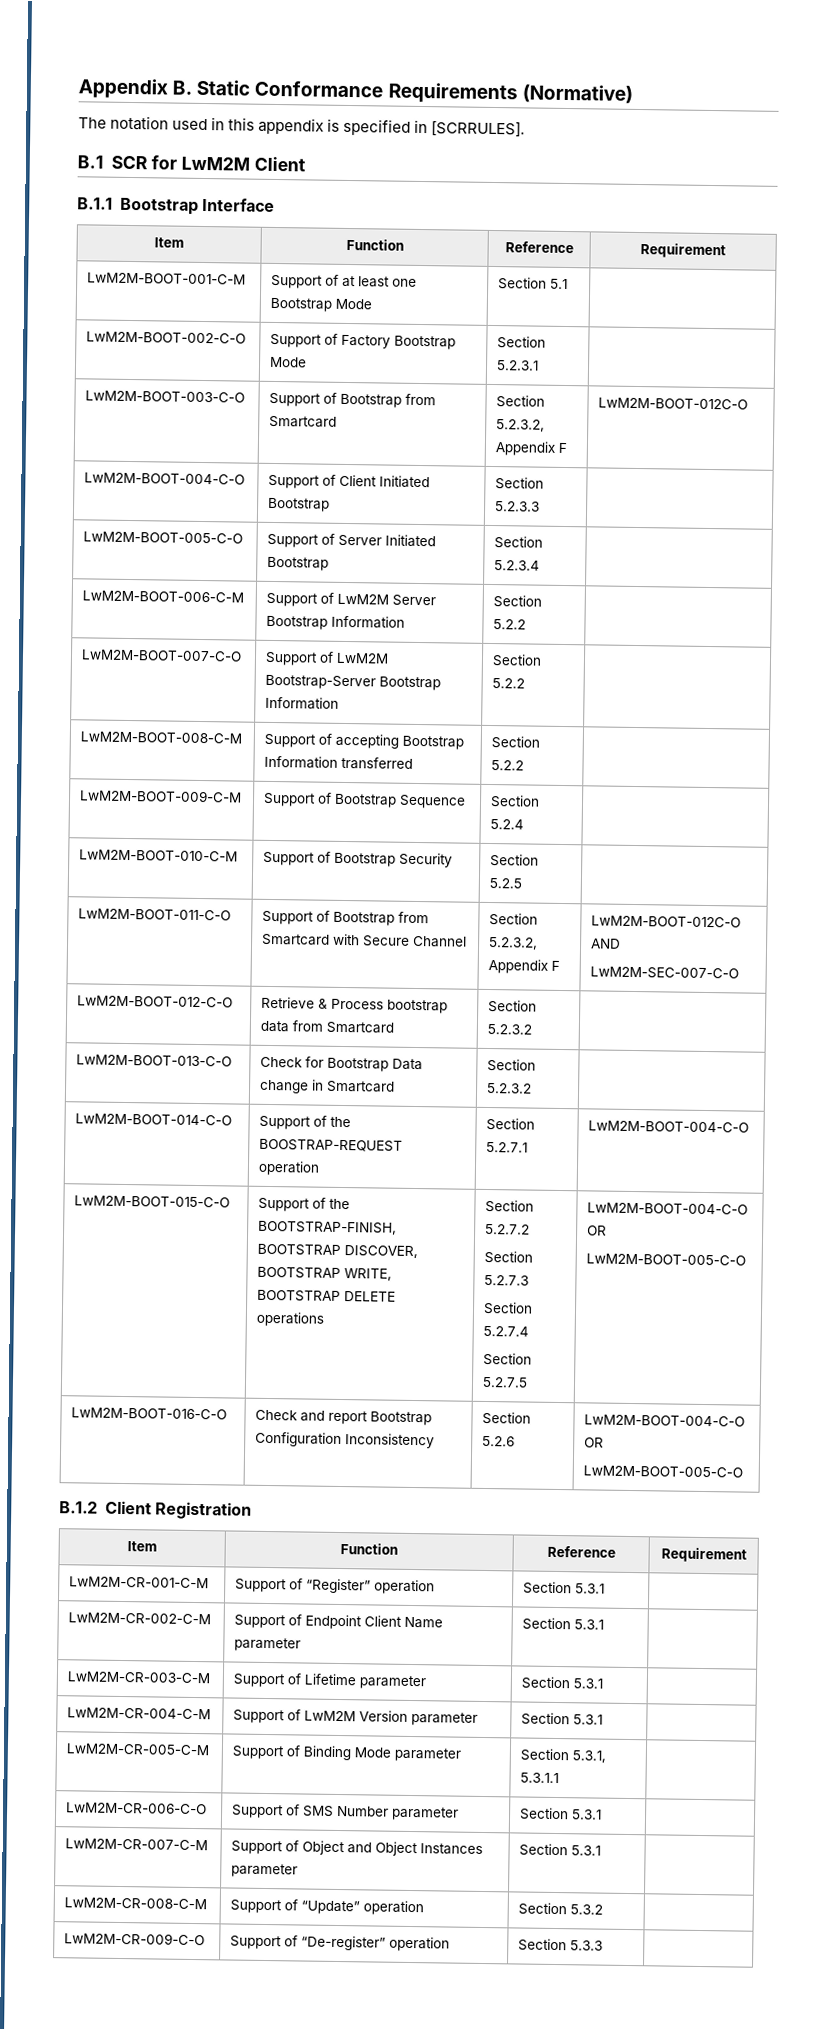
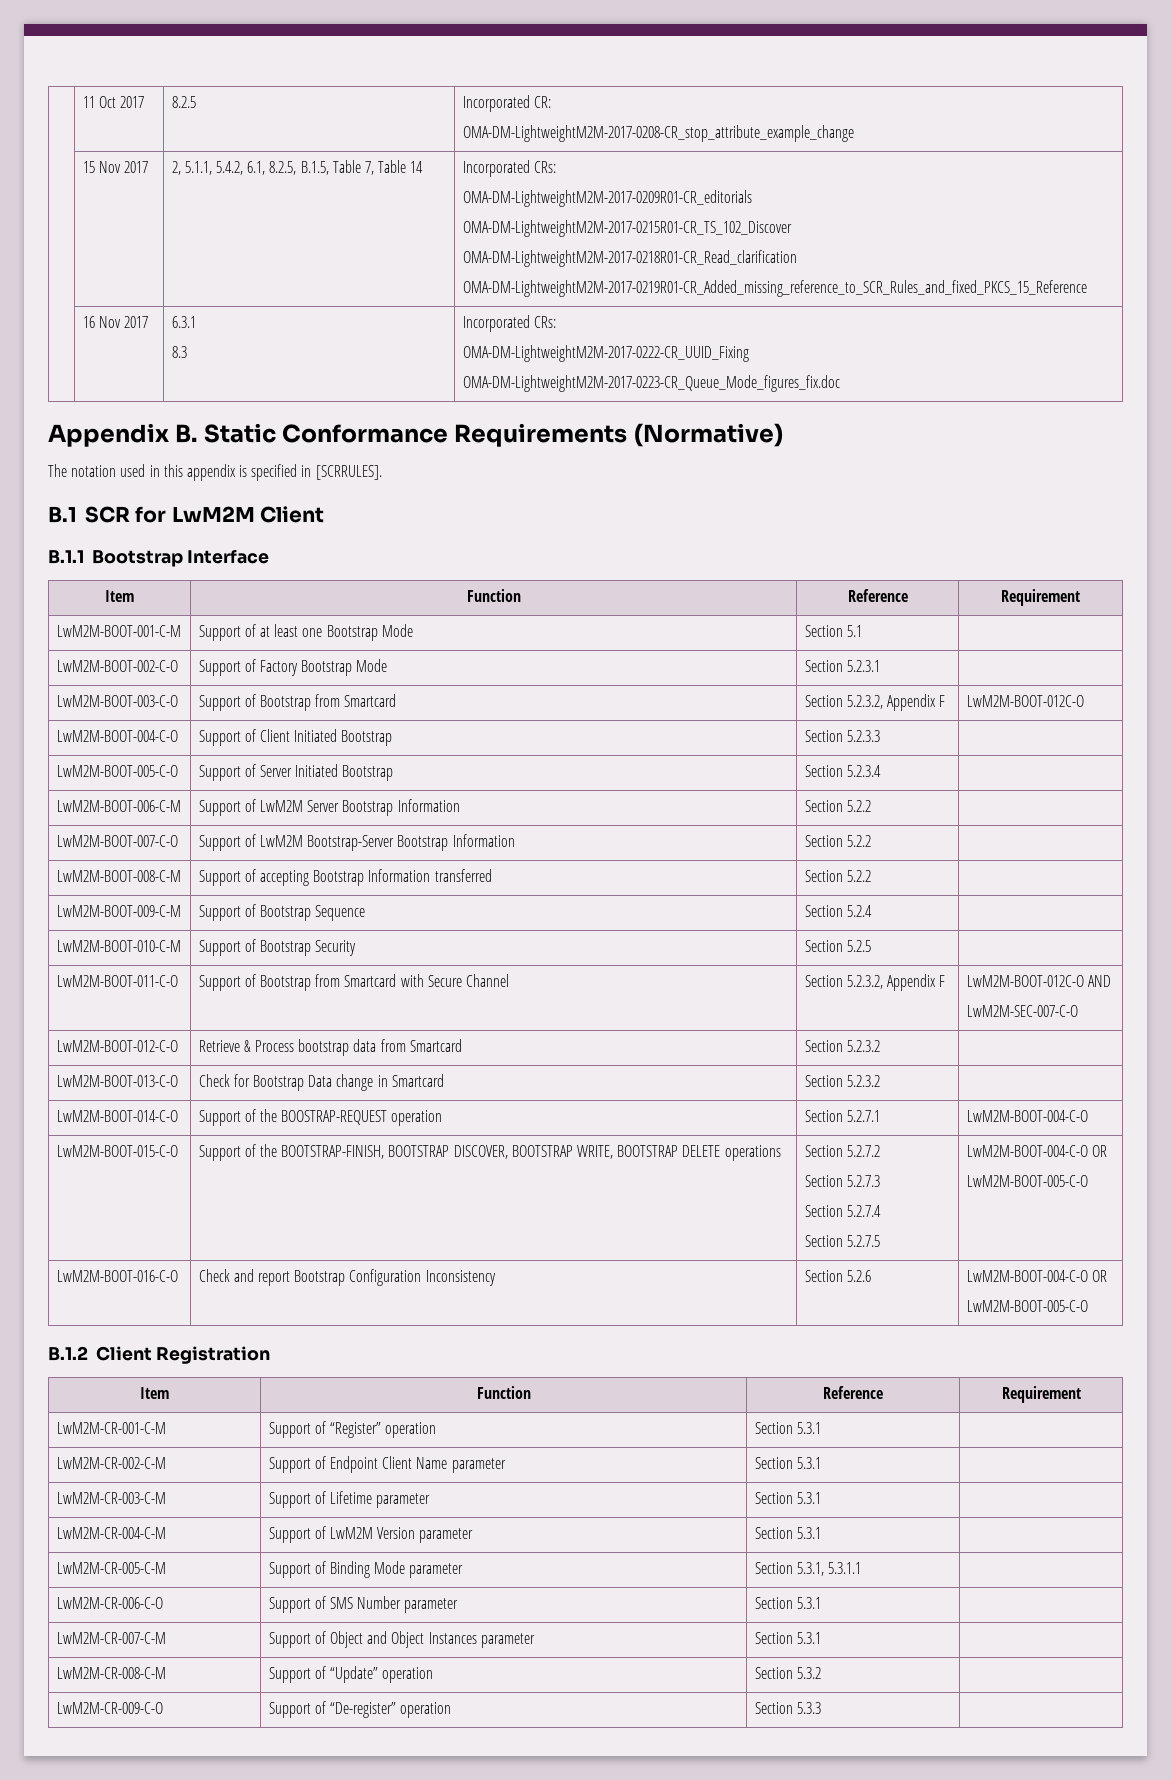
+ | 11 Oct 2017 | 8.2.5 | Incorporated CR:
+ OMA-DM-LightweightM2M-2017-0208-CR_stop_attribute_example_change
+ | 15 Nov 2017 | 2, 5.1.1, 5.4.2, 6.1, 8.2.5, B.1.5, Table 7, Table 14 | Incorporated CRs:
+ OMA-DM-LightweightM2M-2017-0209R01-CR_editorials
+ OMA-DM-LightweightM2M-2017-0215R01-CR_TS_102_Discover
+ OMA-DM-LightweightM2M-2017-0218R01-CR_Read_clarification
+ OMA-DM-LightweightM2M-2017-0219R01-CR_Added_missing_reference_to_SCR_Rules_and_fixed_PKCS_15_Reference
+ | 16 Nov 2017 | 6.3.1
+ 8.3 | Incorporated CRs:
+ OMA-DM-LightweightM2M-2017-0222-CR_UUID_Fixing
+ OMA-DM-LightweightM2M-2017-0223-CR_Queue_Mode_figures_fix.doc

